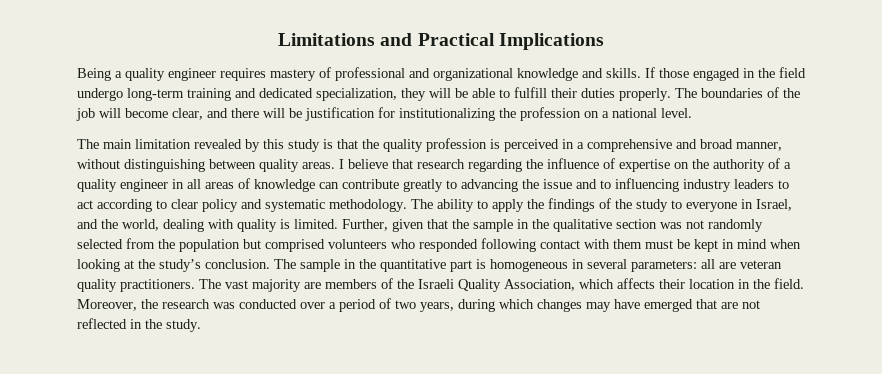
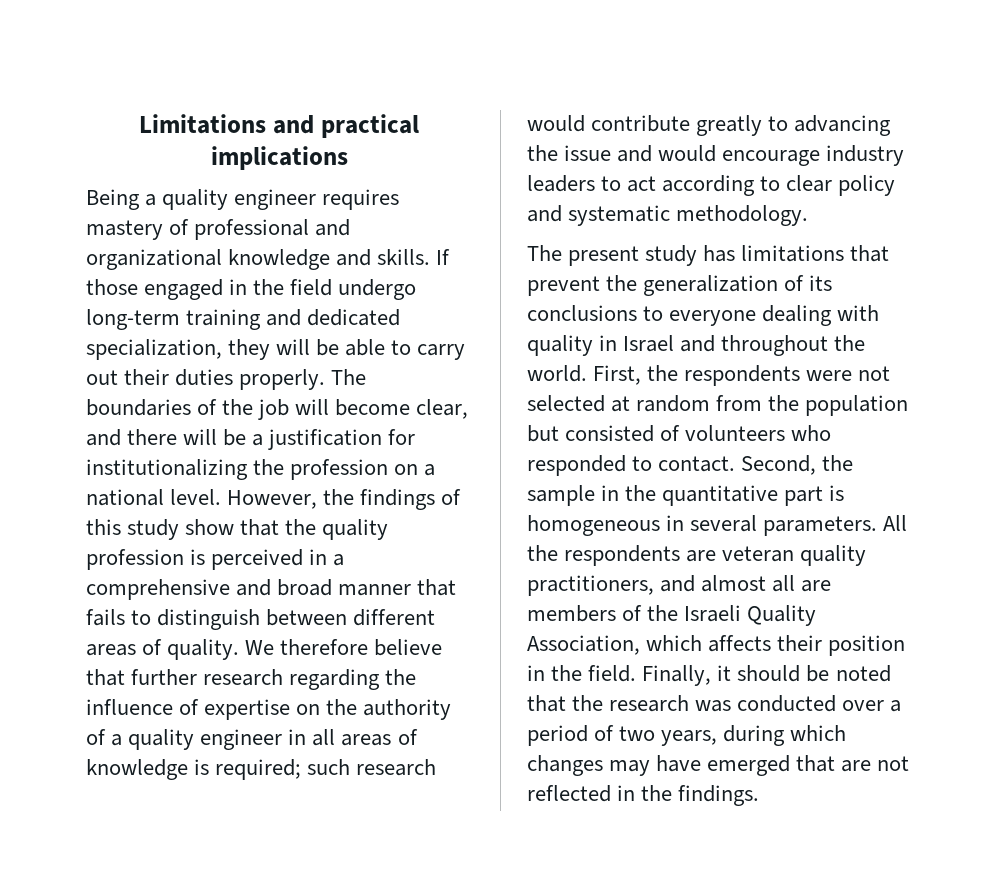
- Limitations and Practical Implications
+ Limitations and practical implications
- If those engaged in the field undergo long-term training and dedicated specialization, they will be able to fulfill their duties properly.
+ If those engaged in the field undergo long-term training and dedicated specialization, they will be able to carry out their duties properly.
- The boundaries of the job will become clear, and there will be justification for institutionalizing the profession on a national level.
- The main limitation revealed by this study is that the quality profession is perceived in a comprehensive and broad manner, without distinguishing between quality areas. I believe that research regarding the influence of expertise on the authority of a quality engineer in all areas of knowledge can contribute greatly to advancing the issue and to influencing industry leaders to act according to clear policy and systematic methodology. The ability to apply the findings of the study to everyone in Israel, and the world, dealing with quality is limited. Further, given that the sample in the qualitative section was not randomly selected from the population but comprised volunteers who responded following contact with them must be kept in mind when looking at the study’s conclusion. The sample in the quantitative part is homogeneous in several parameters: all are veteran quality practitioners. The vast majority are members of the Israeli Quality Association, which affects their location in the field.
+ The boundaries of the job will become clear, and there will be a justification for institutionalizing the profession on a national level. However, the findings of this study show that the quality profession is perceived in a comprehensive and broad manner that fails to distinguish between different areas of quality. We therefore believe that further research regarding the influence of expertise on the authority of a quality engineer in all areas of knowledge is required; such research would contribute greatly to advancing the issue and would encourage industry leaders to act according to clear policy and systematic methodology.
+ The present study has limitations that prevent the generalization of its conclusions to everyone dealing with quality in Israel and throughout the world. First, the respondents were not selected at random from the population but consisted of volunteers who responded to contact. Second, the sample in the quantitative part is homogeneous in several parameters. All the respondents are veteran quality practitioners, and almost all are members of the Israeli Quality Association, which affects their position in the field.
- Moreover, the research was conducted over a period of two years, during which changes may have emerged that are not reflected in the study.
+ Finally, it should be noted that the research was conducted over a period of two years, during which changes may have emerged that are not reflected in the findings.

